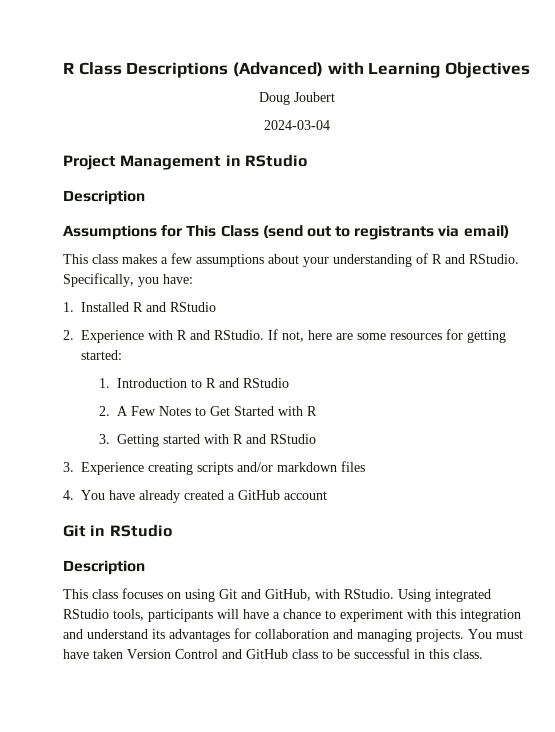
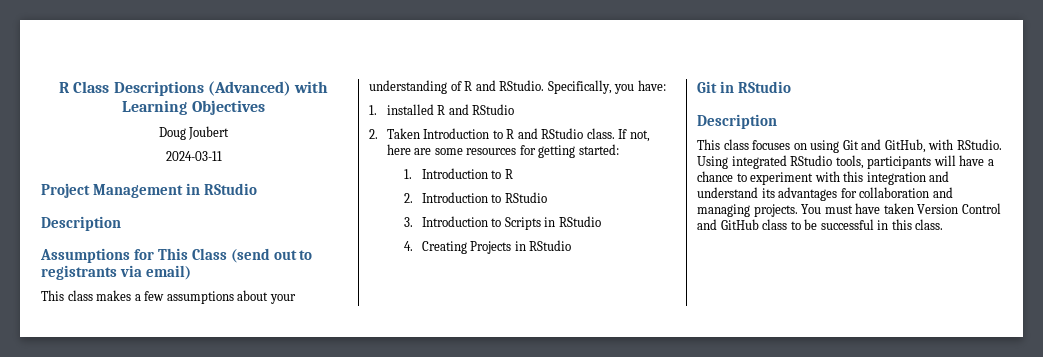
- 2024-03-04
+ 2024-03-11
- 1. Installed R and RStudio
- 2. Experience with R and RStudio.
+ 1. installed R and RStudio
+ 2. Taken Introduction to R and RStudio class.
- 1. Introduction to R and RStudio
- 2. A Few Notes to Get Started with R
- 3. Getting started with R and RStudio
- 3. Experience creating scripts and/or markdown files
- 4. You have already created a GitHub account
+ 1. Introduction to R
+ 2. Introduction to RStudio
+ 3. Introduction to Scripts in RStudio
+ 4. Creating Projects in RStudio

